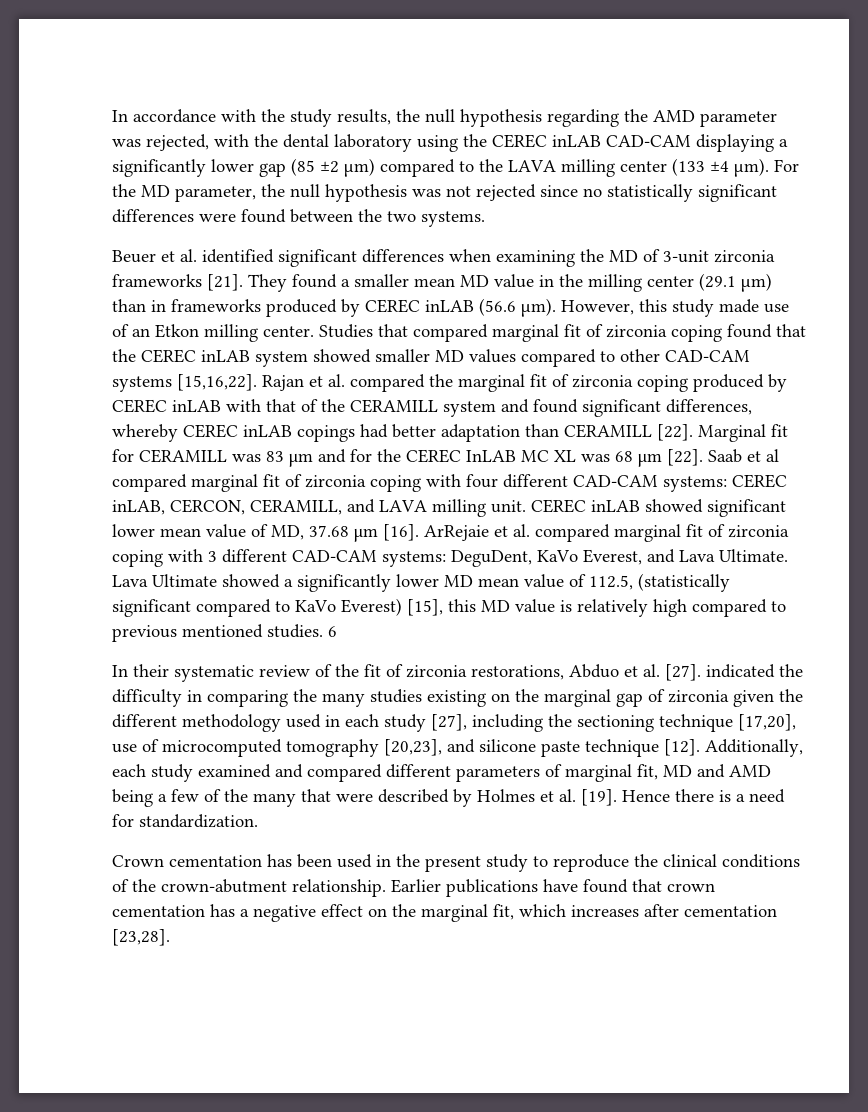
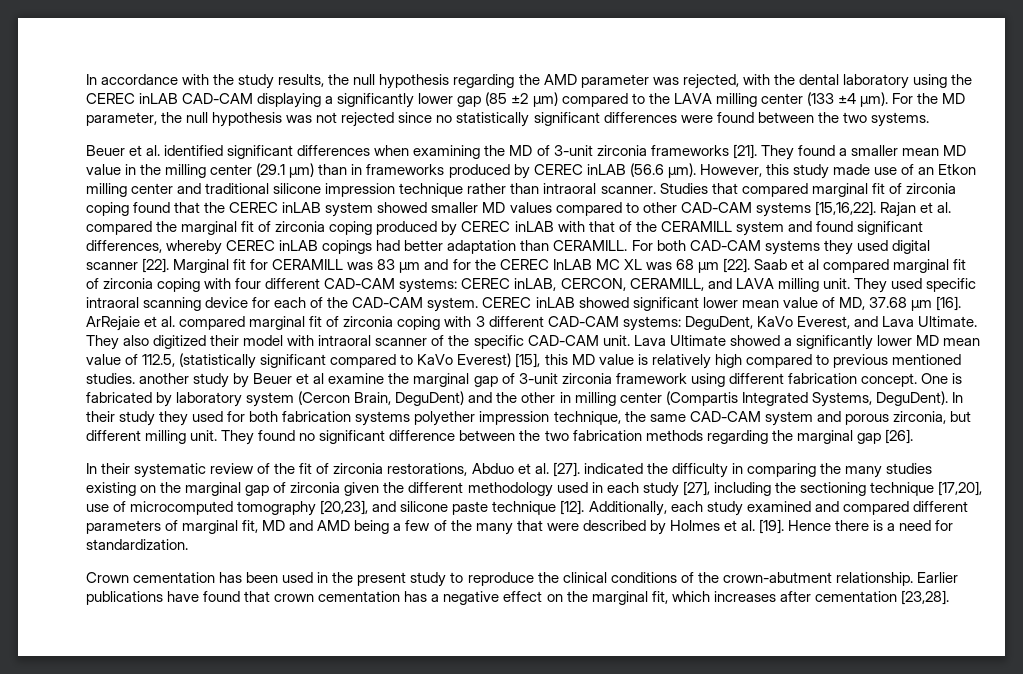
- However, this study made use of an Etkon milling center.
+ However, this study made use of an Etkon milling center and traditional silicone impression technique rather than intraoral scanner.
- Rajan et al. compared the marginal fit of zirconia coping produced by CEREC inLAB with that of the CERAMILL system and found significant differences, whereby CEREC inLAB copings had better adaptation than CERAMILL [22].
+ Rajan et al. compared the marginal fit of zirconia coping produced by CEREC inLAB with that of the CERAMILL system and found significant differences, whereby CEREC inLAB copings had better adaptation than CERAMILL. For both CAD-CAM systems they used digital scanner [22].
+ They used specific intraoral scanning device for each of the CAD-CAM system.
+ They also digitized their model with intraoral scanner of the specific CAD-CAM unit.
- Lava Ultimate showed a significantly lower MD mean value of 112.5, (statistically significant compared to KaVo Everest) [15], this MD value is relatively high compared to previous mentioned studies. 6
+ Lava Ultimate showed a significantly lower MD mean value of 112.5, (statistically significant compared to KaVo Everest) [15], this MD value is relatively high compared to previous mentioned studies. another study by Beuer et al examine the marginal gap of 3-unit zirconia framework using different fabrication concept. One is fabricated by laboratory system (Cercon Brain, DeguDent) and the other in milling center (Compartis Integrated Systems, DeguDent). In their study they used for both fabrication systems polyether impression technique, the same CAD-CAM system and porous zirconia, but different milling unit. They found no significant difference between the two fabrication methods regarding the marginal gap [26].

